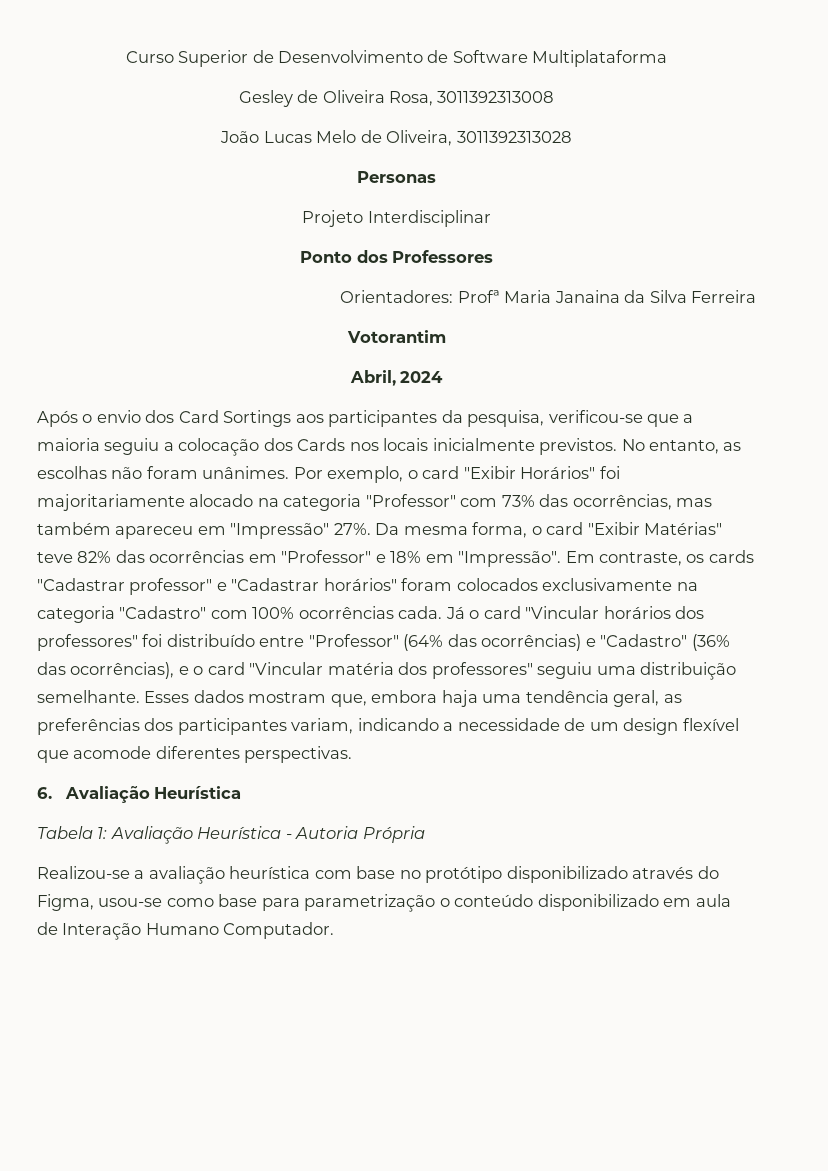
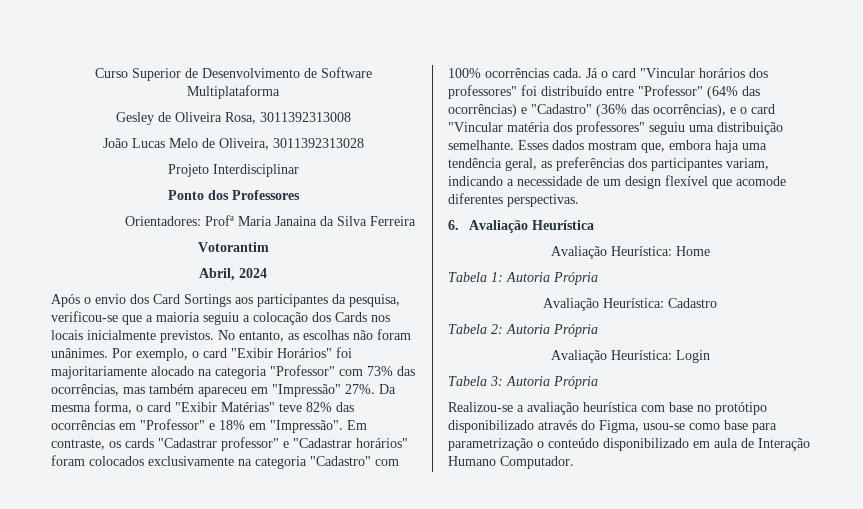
- Personas
+ Avaliação Heurística: Home
- Tabela 1: Avaliação Heurística - Autoria Própria
+ Tabela 1: Autoria Própria
+ Avaliação Heurística: Cadastro
+ Tabela 2: Autoria Própria
+ Avaliação Heurística: Login
+ Tabela 3: Autoria Própria

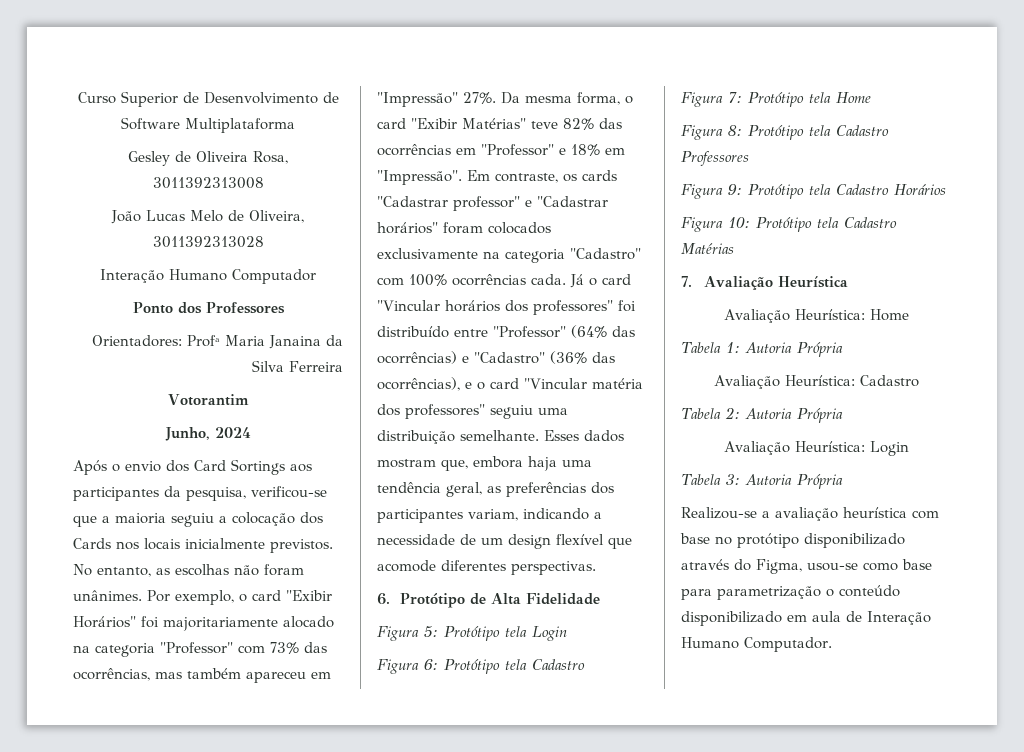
- Projeto Interdisciplinar
+ Interação Humano Computador
- Abril, 2024
+ Junho, 2024
- 6. Avaliação Heurística
+ 6. Protótipo de Alta Fidelidade
+ Figura 5: Protótipo tela Login
+ Figura 6: Protótipo tela Cadastro
+ Figura 7: Protótipo tela Home
+ Figura 8: Protótipo tela Cadastro Professores
+ Figura 9: Protótipo tela Cadastro Horários
+ Figura 10: Protótipo tela Cadastro Matérias
+ 7. Avaliação Heurística

